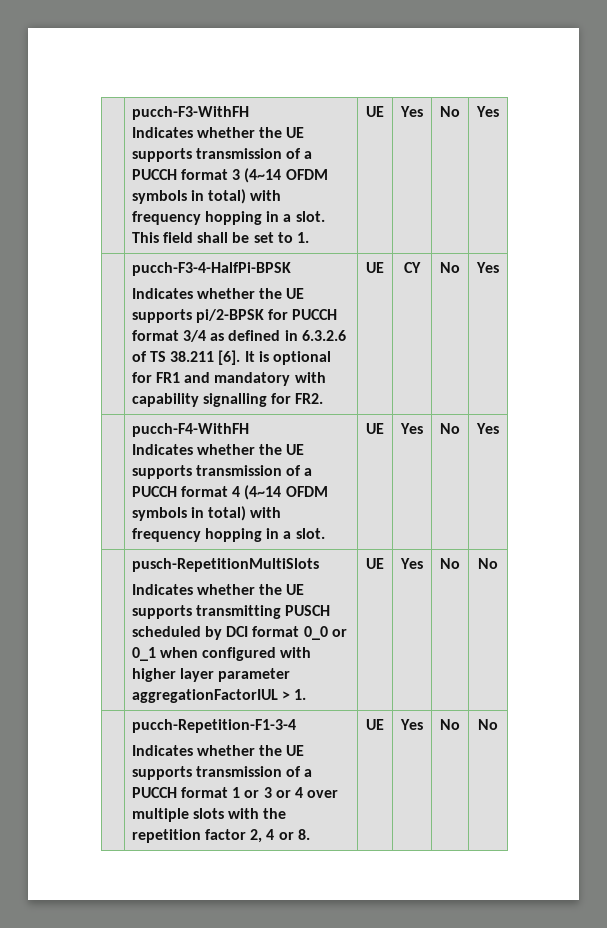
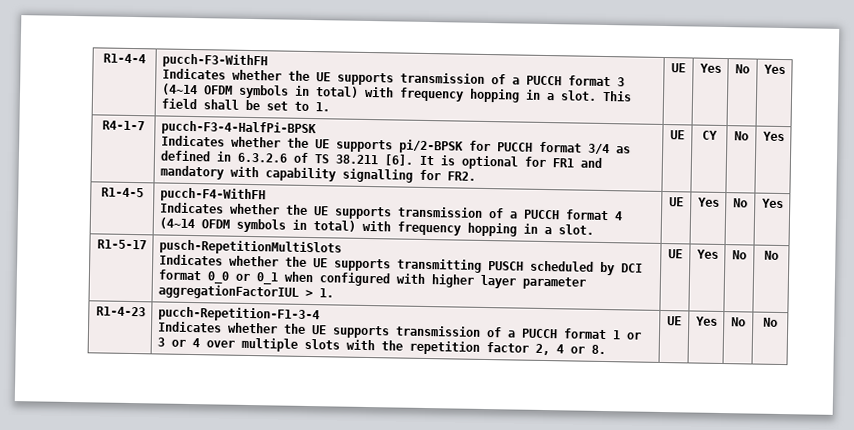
- | pucch-F3-WithFH
+ R1-4-4 | pucch-F3-WithFH
- | pucch-F3-4-HalfPi-BPSK
+ R4-1-7 | pucch-F3-4-HalfPi-BPSK
- | pucch-F4-WithFH
+ R1-4-5 | pucch-F4-WithFH
- | pusch-RepetitionMultiSlots
+ R1-5-17 | pusch-RepetitionMultiSlots
- | pucch-Repetition-F1-3-4
+ R1-4-23 | pucch-Repetition-F1-3-4

